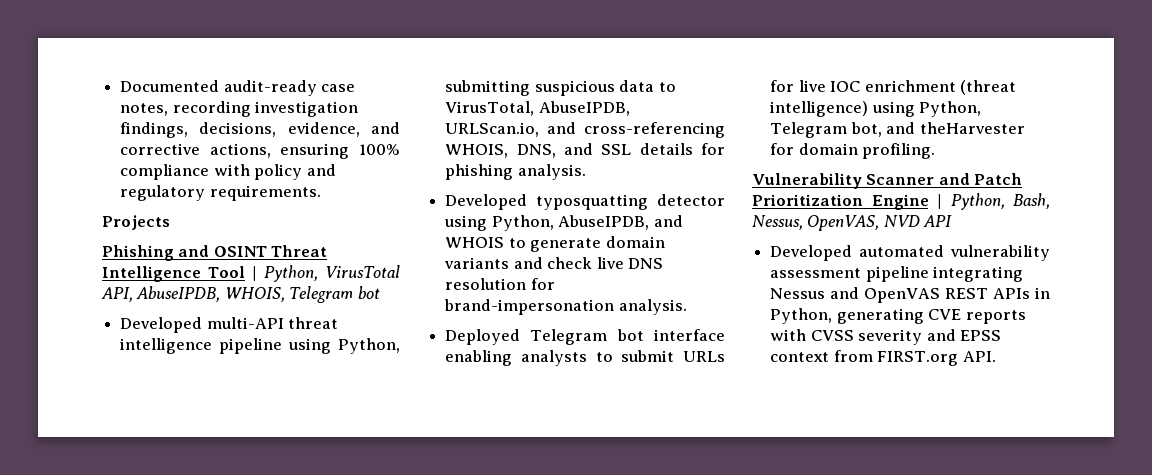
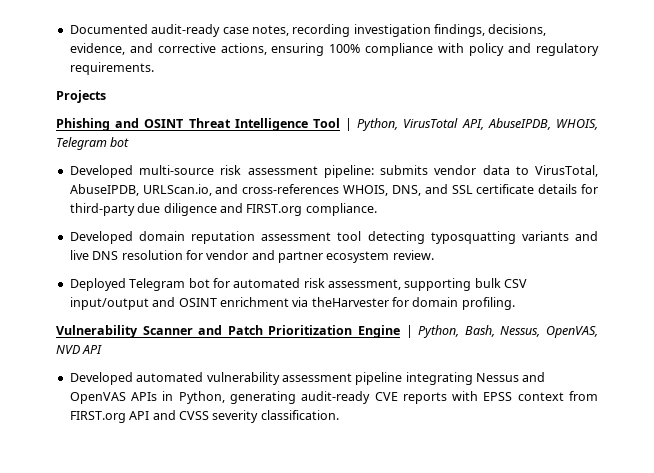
- Developed multi-API threat intelligence pipeline using Python, submitting suspicious data to VirusTotal, AbuseIPDB, URLScan.io, and cross-referencing WHOIS, DNS, and SSL details for phishing analysis.
- Developed typosquatting detector using Python, AbuseIPDB, and WHOIS to generate domain variants and check live DNS resolution for brand-impersonation analysis.
- Deployed Telegram bot interface enabling analysts to submit URLs for live IOC enrichment (threat intelligence) using Python, Telegram bot, and theHarvester for domain profiling.
+ Developed multi-source risk assessment pipeline: submits vendor data to VirusTotal, AbuseIPDB, URLScan.io, and cross-references WHOIS, DNS, and SSL certificate details for third-party due diligence and FIRST.org compliance.
+ Developed domain reputation assessment tool detecting typosquatting variants and live DNS resolution for vendor and partner ecosystem review.
+ Deployed Telegram bot for automated risk assessment, supporting bulk CSV input/output and OSINT enrichment via theHarvester for domain profiling.
- Developed automated vulnerability assessment pipeline integrating Nessus and OpenVAS REST APIs in Python, generating CVE reports with CVSS severity and EPSS context from FIRST.org API.
+ Developed automated vulnerability assessment pipeline integrating Nessus and OpenVAS APIs in Python, generating audit-ready CVE reports with EPSS context from FIRST.org API and CVSS severity classification.

